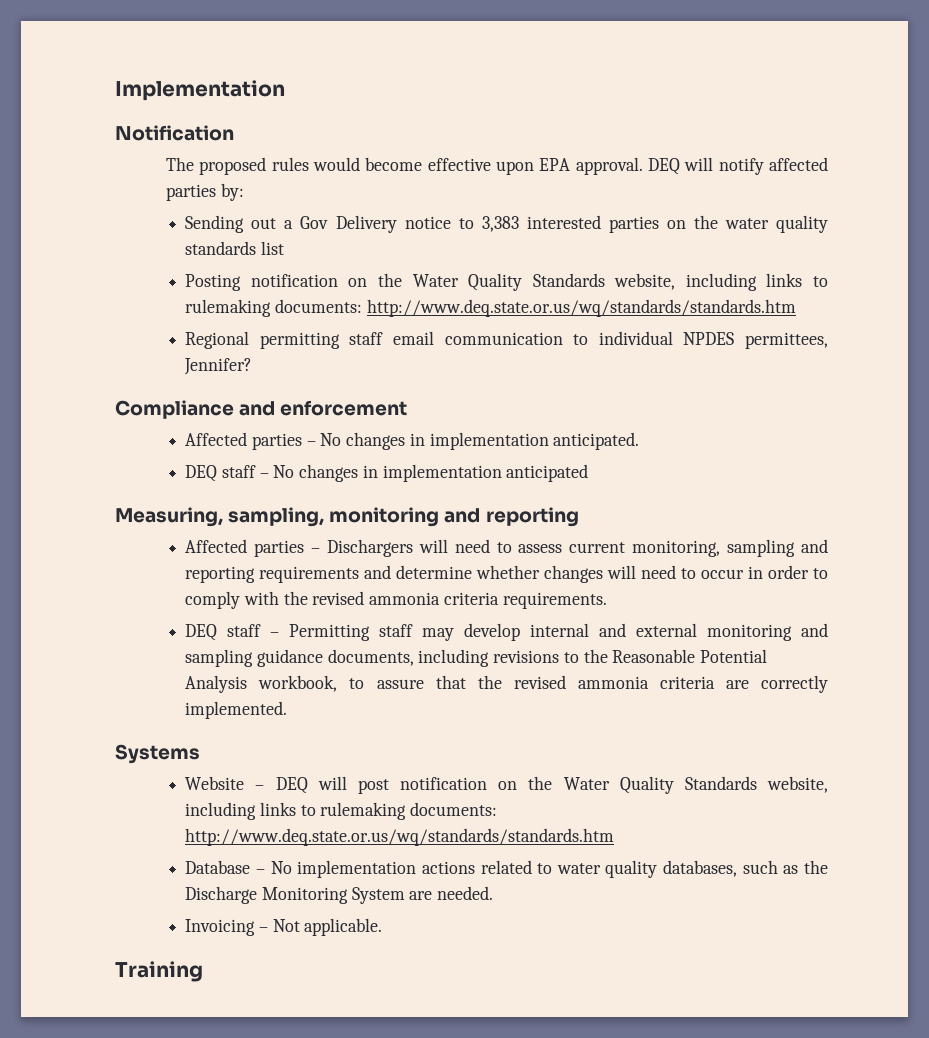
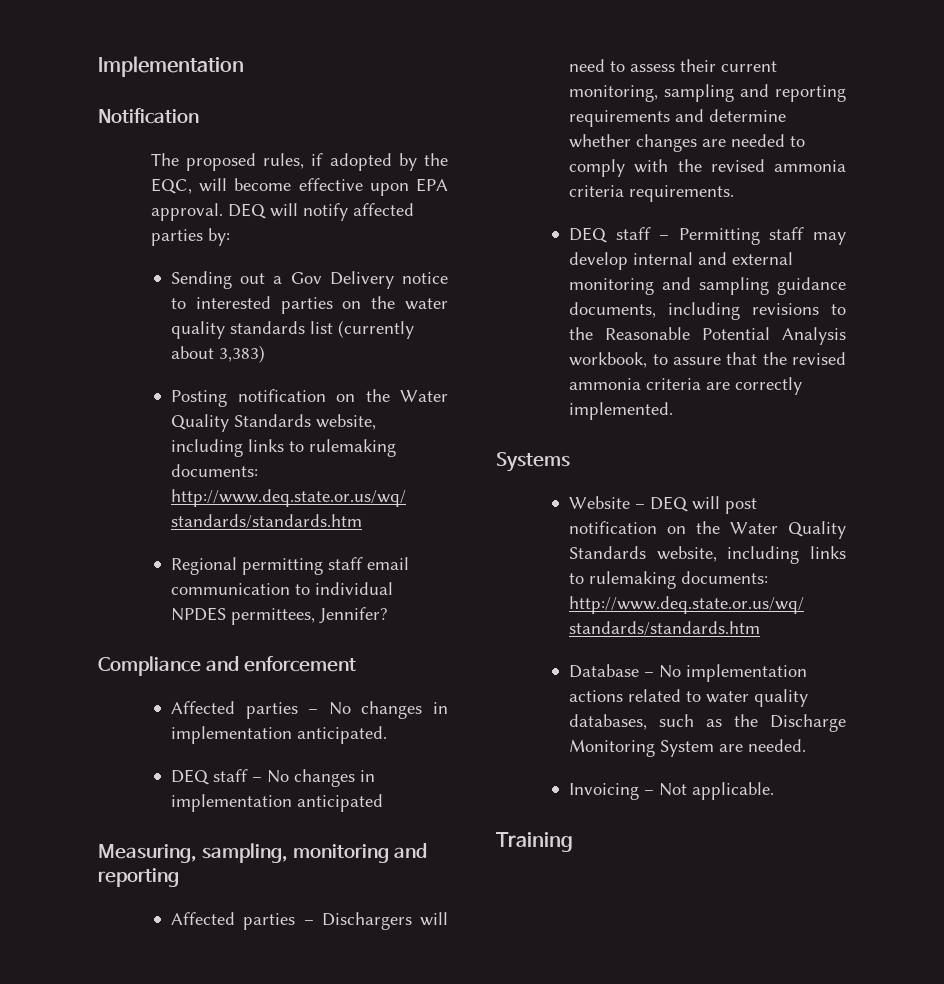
- The proposed rules would become effective upon EPA approval.
+ The proposed rules, if adopted by the EQC, will become effective upon EPA approval.
- Sending out a Gov Delivery notice to 3,383 interested parties on the water quality standards list
+ Sending out a Gov Delivery notice to interested parties on the water quality standards list (currently about 3,383)
- Affected parties – Dischargers will need to assess current monitoring, sampling and reporting requirements and determine whether changes will need to occur in order to comply with the revised ammonia criteria requirements.
+ Affected parties – Dischargers will need to assess their current monitoring, sampling and reporting requirements and determine whether changes are needed to comply with the revised ammonia criteria requirements.

